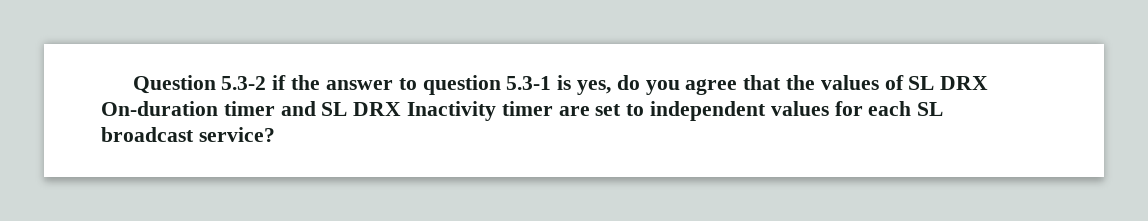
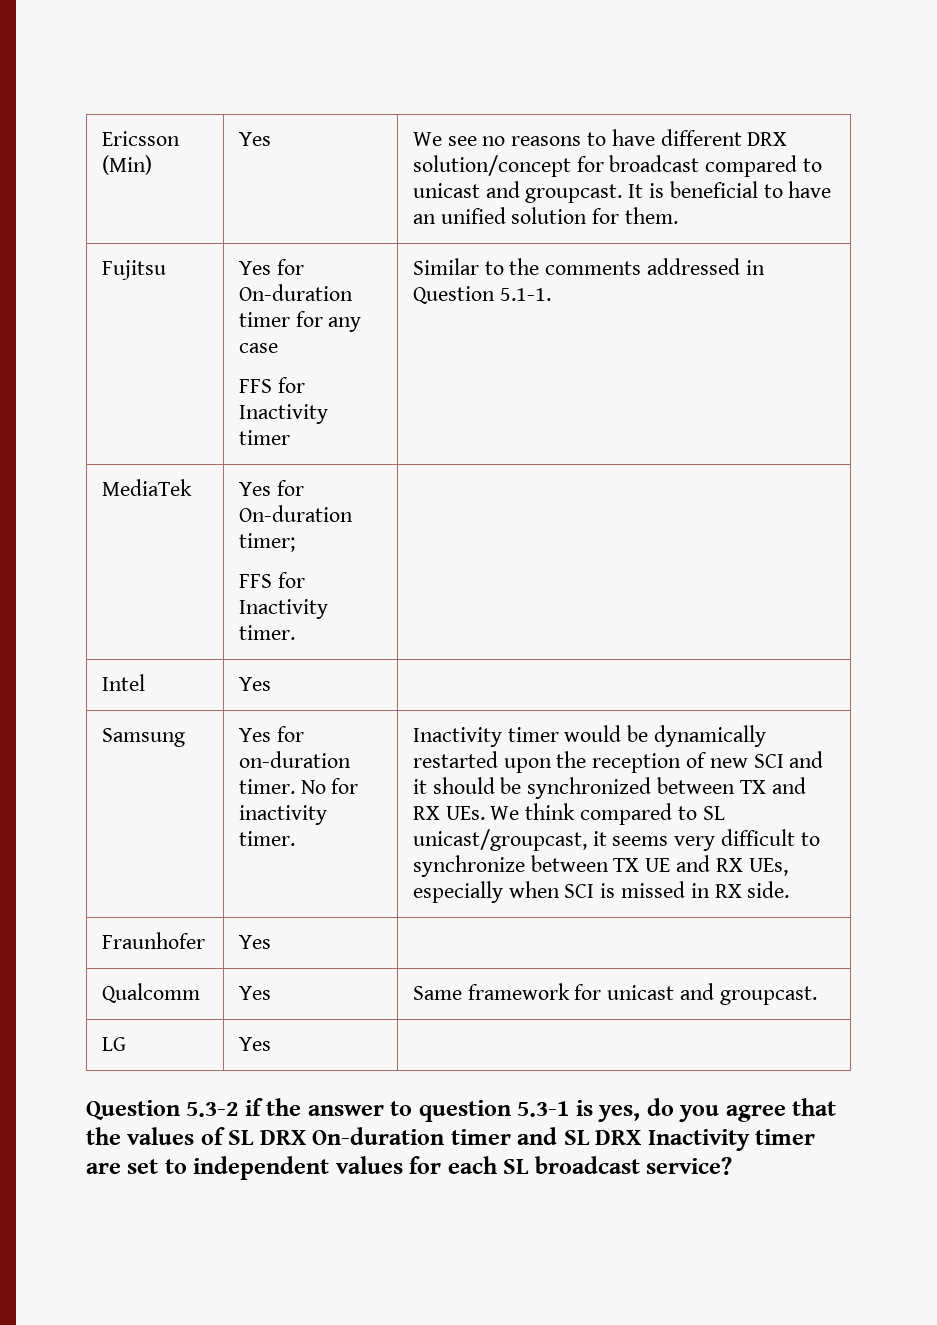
+ Ericsson (Min) | Yes | We see no reasons to have different DRX solution/concept for broadcast compared to unicast and groupcast. It is beneficial to have an unified solution for them.
+ Fujitsu | Yes for On-duration timer for any case
+ FFS for Inactivity timer | Similar to the comments addressed in Question 5.1-1.
+ MediaTek | Yes for On-duration timer;
+ FFS for Inactivity timer. |
+ Intel | Yes |
+ Samsung | Yes for on-duration timer. No for inactivity timer. | Inactivity timer would be dynamically restarted upon the reception of new SCI and it should be synchronized between TX and RX UEs. We think compared to SL unicast/groupcast, it seems very difficult to synchronize between TX UE and RX UEs, especially when SCI is missed in RX side.
+ Fraunhofer | Yes |
+ Qualcomm | Yes | Same framework for unicast and groupcast.
+ LG | Yes |

